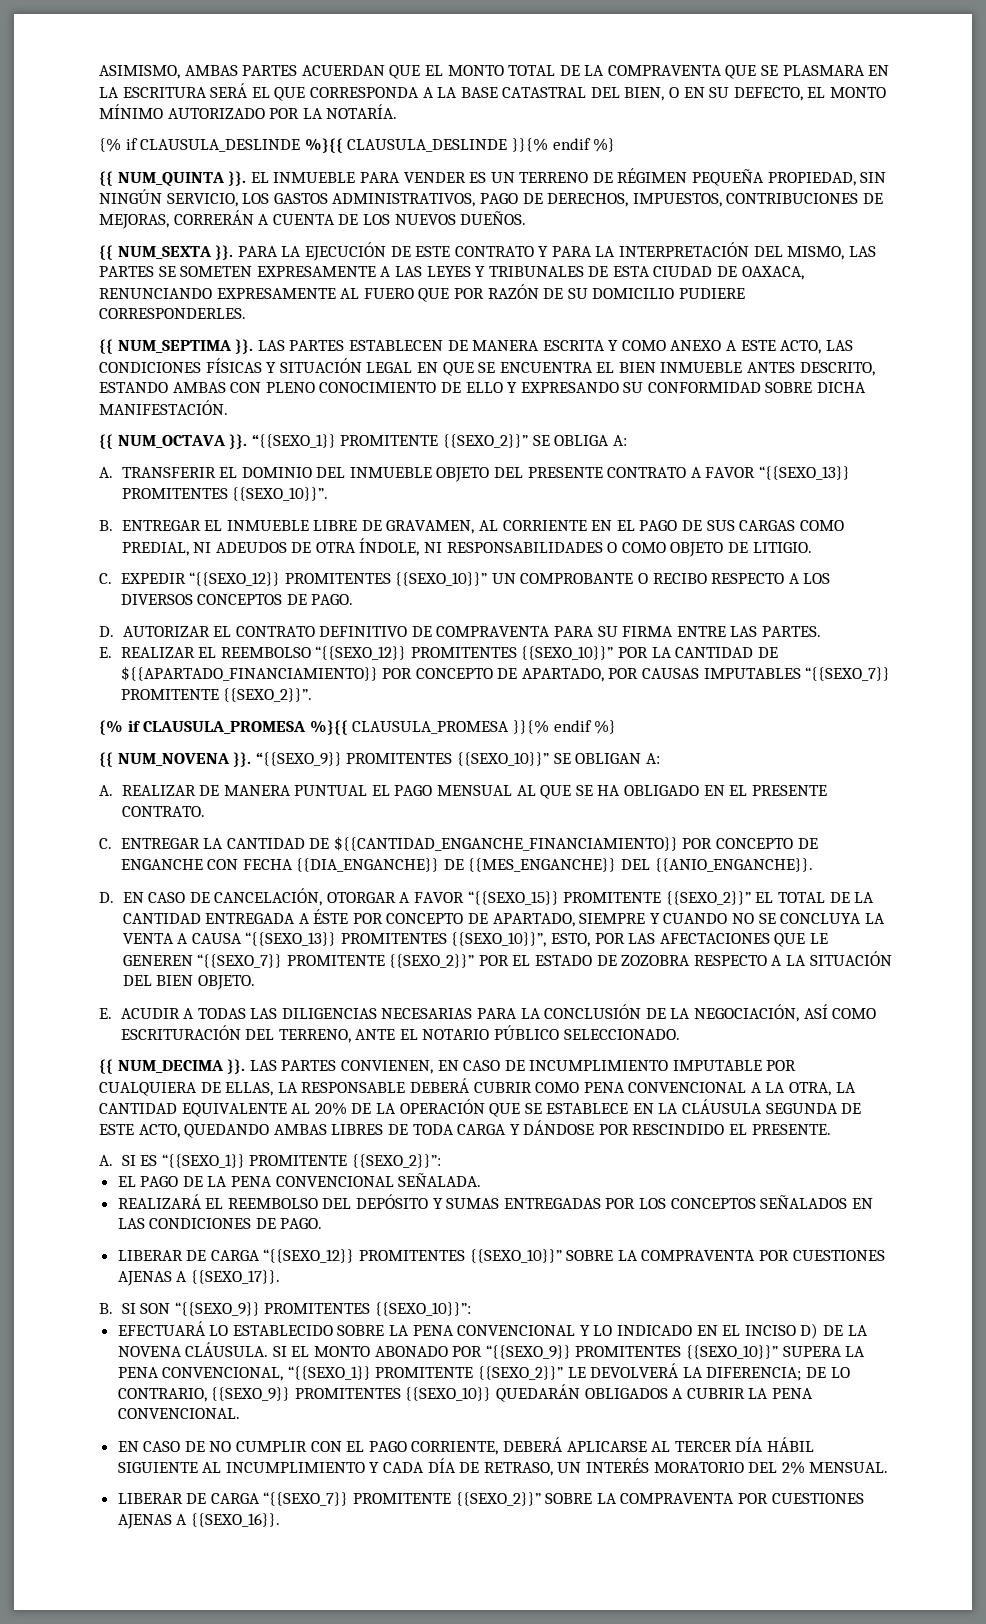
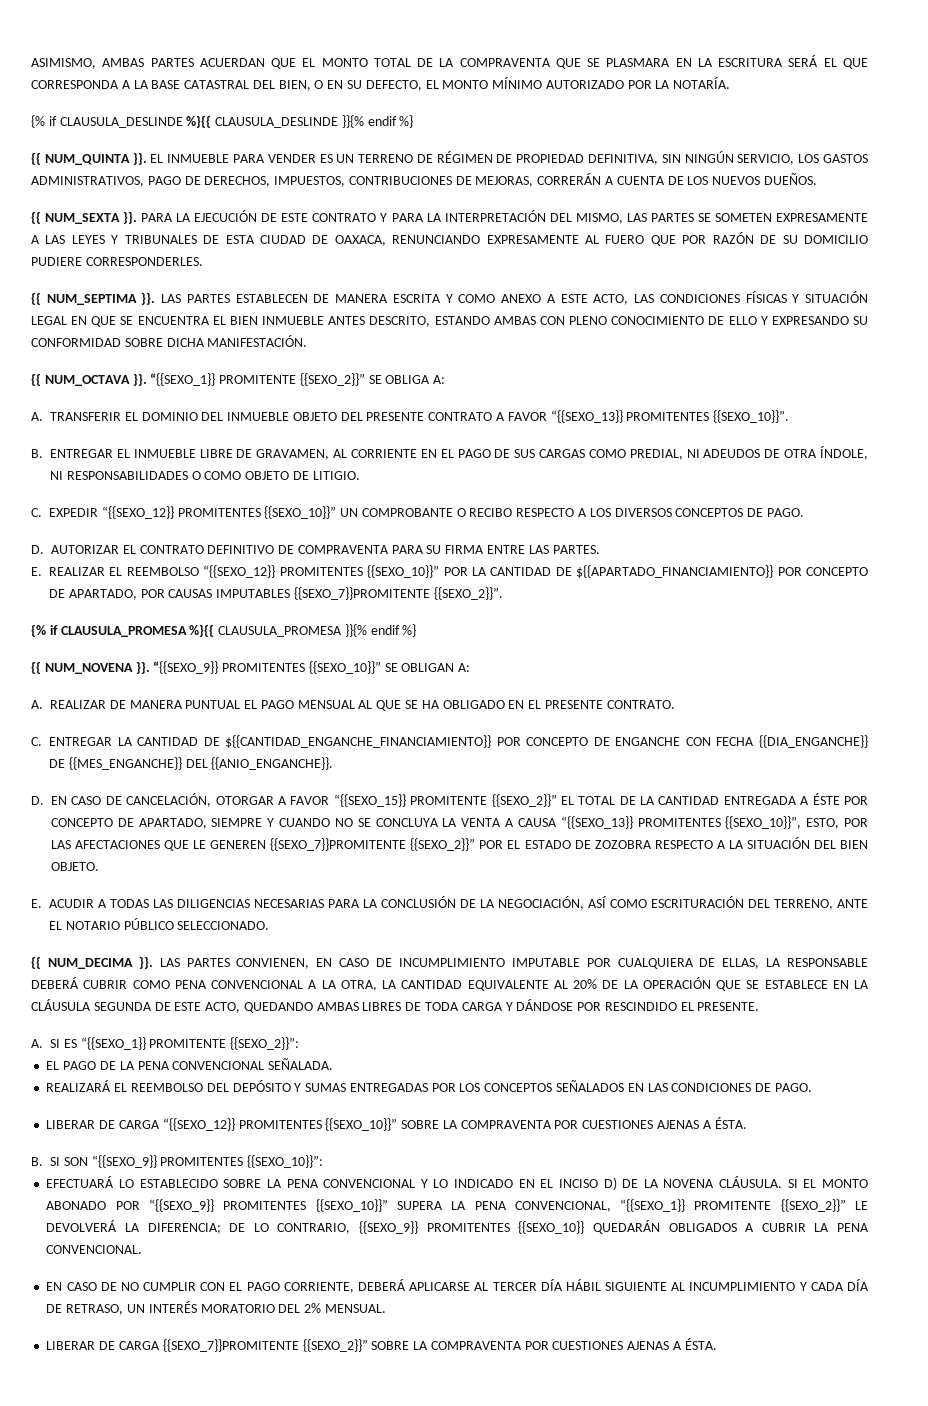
- EL INMUEBLE PARA VENDER ES UN TERRENO DE RÉGIMEN PEQUEÑA PROPIEDAD, SIN NINGÚN SERVICIO, LOS GASTOS ADMINISTRATIVOS, PAGO DE DERECHOS, IMPUESTOS, CONTRIBUCIONES DE MEJORAS, CORRERÁN A CUENTA DE LOS NUEVOS DUEÑOS.
+ EL INMUEBLE PARA VENDER ES UN TERRENO DE RÉGIMEN DE PROPIEDAD DEFINITIVA, SIN NINGÚN SERVICIO, LOS GASTOS ADMINISTRATIVOS, PAGO DE DERECHOS, IMPUESTOS, CONTRIBUCIONES DE MEJORAS, CORRERÁN A CUENTA DE LOS NUEVOS DUEÑOS.
- E. REALIZAR EL REEMBOLSO “{{SEXO_12}} PROMITENTES {{SEXO_10}}” POR LA CANTIDAD DE ${{APARTADO_FINANCIAMIENTO}} POR CONCEPTO DE APARTADO, POR CAUSAS IMPUTABLES “{{SEXO_7}} PROMITENTE {{SEXO_2}}”.
+ E. REALIZAR EL REEMBOLSO “{{SEXO_12}} PROMITENTES {{SEXO_10}}” POR LA CANTIDAD DE ${{APARTADO_FINANCIAMIENTO}} POR CONCEPTO DE APARTADO, POR CAUSAS IMPUTABLES {{SEXO_7}}PROMITENTE {{SEXO_2}}”.
- D. EN CASO DE CANCELACIÓN, OTORGAR A FAVOR “{{SEXO_15}} PROMITENTE {{SEXO_2}}” EL TOTAL DE LA CANTIDAD ENTREGADA A ÉSTE POR CONCEPTO DE APARTADO, SIEMPRE Y CUANDO NO SE CONCLUYA LA VENTA A CAUSA “{{SEXO_13}} PROMITENTES {{SEXO_10}}”, ESTO, POR LAS AFECTACIONES QUE LE GENEREN “{{SEXO_7}} PROMITENTE {{SEXO_2}}” POR EL ESTADO DE ZOZOBRA RESPECTO A LA SITUACIÓN DEL BIEN OBJETO.
+ D. EN CASO DE CANCELACIÓN, OTORGAR A FAVOR “{{SEXO_15}} PROMITENTE {{SEXO_2}}” EL TOTAL DE LA CANTIDAD ENTREGADA A ÉSTE POR CONCEPTO DE APARTADO, SIEMPRE Y CUANDO NO SE CONCLUYA LA VENTA A CAUSA “{{SEXO_13}} PROMITENTES {{SEXO_10}}”, ESTO, POR LAS AFECTACIONES QUE LE GENEREN {{SEXO_7}}PROMITENTE {{SEXO_2}}” POR EL ESTADO DE ZOZOBRA RESPECTO A LA SITUACIÓN DEL BIEN OBJETO.
- LIBERAR DE CARGA “{{SEXO_12}} PROMITENTES {{SEXO_10}}” SOBRE LA COMPRAVENTA POR CUESTIONES AJENAS A {{SEXO_17}}.
+ LIBERAR DE CARGA “{{SEXO_12}} PROMITENTES {{SEXO_10}}” SOBRE LA COMPRAVENTA POR CUESTIONES AJENAS A ÉSTA.
- LIBERAR DE CARGA “{{SEXO_7}} PROMITENTE {{SEXO_2}}” SOBRE LA COMPRAVENTA POR CUESTIONES AJENAS A {{SEXO_16}}.
+ LIBERAR DE CARGA {{SEXO_7}}PROMITENTE {{SEXO_2}}” SOBRE LA COMPRAVENTA POR CUESTIONES AJENAS A ÉSTA.

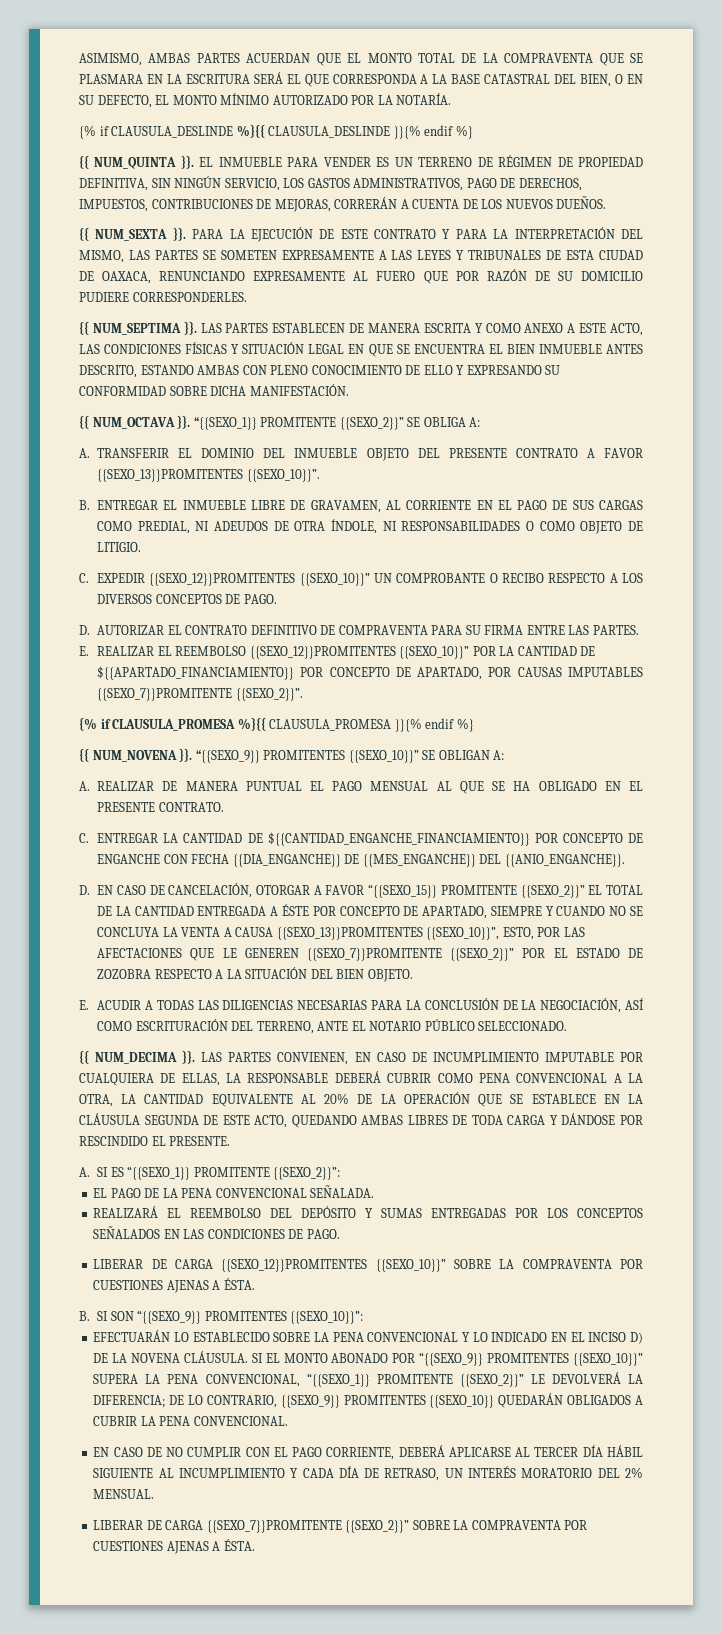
- A. TRANSFERIR EL DOMINIO DEL INMUEBLE OBJETO DEL PRESENTE CONTRATO A FAVOR “{{SEXO_13}} PROMITENTES {{SEXO_10}}”.
+ A. TRANSFERIR EL DOMINIO DEL INMUEBLE OBJETO DEL PRESENTE CONTRATO A FAVOR {{SEXO_13}}PROMITENTES {{SEXO_10}}”.
- C. EXPEDIR “{{SEXO_12}} PROMITENTES {{SEXO_10}}” UN COMPROBANTE O RECIBO RESPECTO A LOS DIVERSOS CONCEPTOS DE PAGO.
+ C. EXPEDIR {{SEXO_12}}PROMITENTES {{SEXO_10}}” UN COMPROBANTE O RECIBO RESPECTO A LOS DIVERSOS CONCEPTOS DE PAGO.
- E. REALIZAR EL REEMBOLSO “{{SEXO_12}} PROMITENTES {{SEXO_10}}” POR LA CANTIDAD DE ${{APARTADO_FINANCIAMIENTO}} POR CONCEPTO DE APARTADO, POR CAUSAS IMPUTABLES {{SEXO_7}}PROMITENTE {{SEXO_2}}”.
+ E. REALIZAR EL REEMBOLSO {{SEXO_12}}PROMITENTES {{SEXO_10}}” POR LA CANTIDAD DE ${{APARTADO_FINANCIAMIENTO}} POR CONCEPTO DE APARTADO, POR CAUSAS IMPUTABLES {{SEXO_7}}PROMITENTE {{SEXO_2}}”.
- D. EN CASO DE CANCELACIÓN, OTORGAR A FAVOR “{{SEXO_15}} PROMITENTE {{SEXO_2}}” EL TOTAL DE LA CANTIDAD ENTREGADA A ÉSTE POR CONCEPTO DE APARTADO, SIEMPRE Y CUANDO NO SE CONCLUYA LA VENTA A CAUSA “{{SEXO_13}} PROMITENTES {{SEXO_10}}”, ESTO, POR LAS AFECTACIONES QUE LE GENEREN {{SEXO_7}}PROMITENTE {{SEXO_2}}” POR EL ESTADO DE ZOZOBRA RESPECTO A LA SITUACIÓN DEL BIEN OBJETO.
+ D. EN CASO DE CANCELACIÓN, OTORGAR A FAVOR “{{SEXO_15}} PROMITENTE {{SEXO_2}}” EL TOTAL DE LA CANTIDAD ENTREGADA A ÉSTE POR CONCEPTO DE APARTADO, SIEMPRE Y CUANDO NO SE CONCLUYA LA VENTA A CAUSA {{SEXO_13}}PROMITENTES {{SEXO_10}}”, ESTO, POR LAS AFECTACIONES QUE LE GENEREN {{SEXO_7}}PROMITENTE {{SEXO_2}}” POR EL ESTADO DE ZOZOBRA RESPECTO A LA SITUACIÓN DEL BIEN OBJETO.
- LIBERAR DE CARGA “{{SEXO_12}} PROMITENTES {{SEXO_10}}” SOBRE LA COMPRAVENTA POR CUESTIONES AJENAS A ÉSTA.
+ LIBERAR DE CARGA {{SEXO_12}}PROMITENTES {{SEXO_10}}” SOBRE LA COMPRAVENTA POR CUESTIONES AJENAS A ÉSTA.
- EFECTUARÁ LO ESTABLECIDO SOBRE LA PENA CONVENCIONAL Y LO INDICADO EN EL INCISO D) DE LA NOVENA CLÁUSULA.
+ EFECTUARÁN LO ESTABLECIDO SOBRE LA PENA CONVENCIONAL Y LO INDICADO EN EL INCISO D) DE LA NOVENA CLÁUSULA.

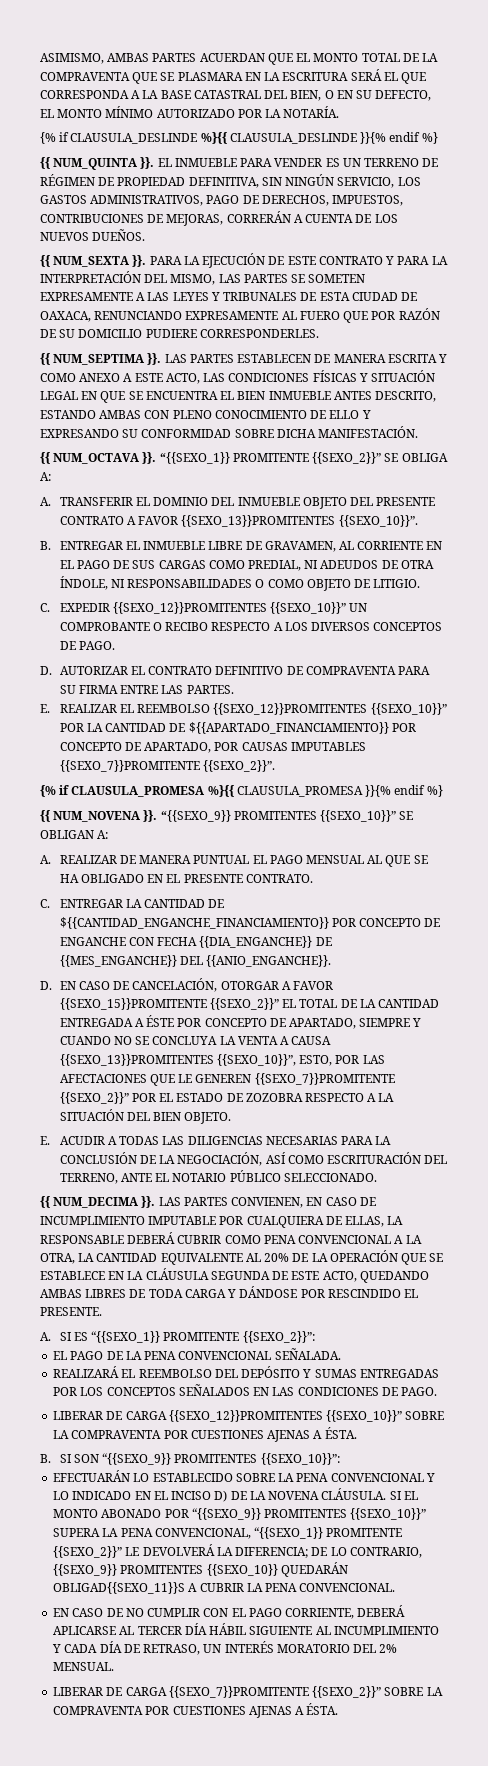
- D. EN CASO DE CANCELACIÓN, OTORGAR A FAVOR “{{SEXO_15}} PROMITENTE {{SEXO_2}}” EL TOTAL DE LA CANTIDAD ENTREGADA A ÉSTE POR CONCEPTO DE APARTADO, SIEMPRE Y CUANDO NO SE CONCLUYA LA VENTA A CAUSA {{SEXO_13}}PROMITENTES {{SEXO_10}}”, ESTO, POR LAS AFECTACIONES QUE LE GENEREN {{SEXO_7}}PROMITENTE {{SEXO_2}}” POR EL ESTADO DE ZOZOBRA RESPECTO A LA SITUACIÓN DEL BIEN OBJETO.
+ D. EN CASO DE CANCELACIÓN, OTORGAR A FAVOR {{SEXO_15}}PROMITENTE {{SEXO_2}}” EL TOTAL DE LA CANTIDAD ENTREGADA A ÉSTE POR CONCEPTO DE APARTADO, SIEMPRE Y CUANDO NO SE CONCLUYA LA VENTA A CAUSA {{SEXO_13}}PROMITENTES {{SEXO_10}}”, ESTO, POR LAS AFECTACIONES QUE LE GENEREN {{SEXO_7}}PROMITENTE {{SEXO_2}}” POR EL ESTADO DE ZOZOBRA RESPECTO A LA SITUACIÓN DEL BIEN OBJETO.
- SI EL MONTO ABONADO POR “{{SEXO_9}} PROMITENTES {{SEXO_10}}” SUPERA LA PENA CONVENCIONAL, “{{SEXO_1}} PROMITENTE {{SEXO_2}}” LE DEVOLVERÁ LA DIFERENCIA; DE LO CONTRARIO, {{SEXO_9}} PROMITENTES {{SEXO_10}} QUEDARÁN OBLIGADOS A CUBRIR LA PENA CONVENCIONAL.
+ SI EL MONTO ABONADO POR “{{SEXO_9}} PROMITENTES {{SEXO_10}}” SUPERA LA PENA CONVENCIONAL, “{{SEXO_1}} PROMITENTE {{SEXO_2}}” LE DEVOLVERÁ LA DIFERENCIA; DE LO CONTRARIO, {{SEXO_9}} PROMITENTES {{SEXO_10}} QUEDARÁN OBLIGAD{{SEXO_11}}S A CUBRIR LA PENA CONVENCIONAL.

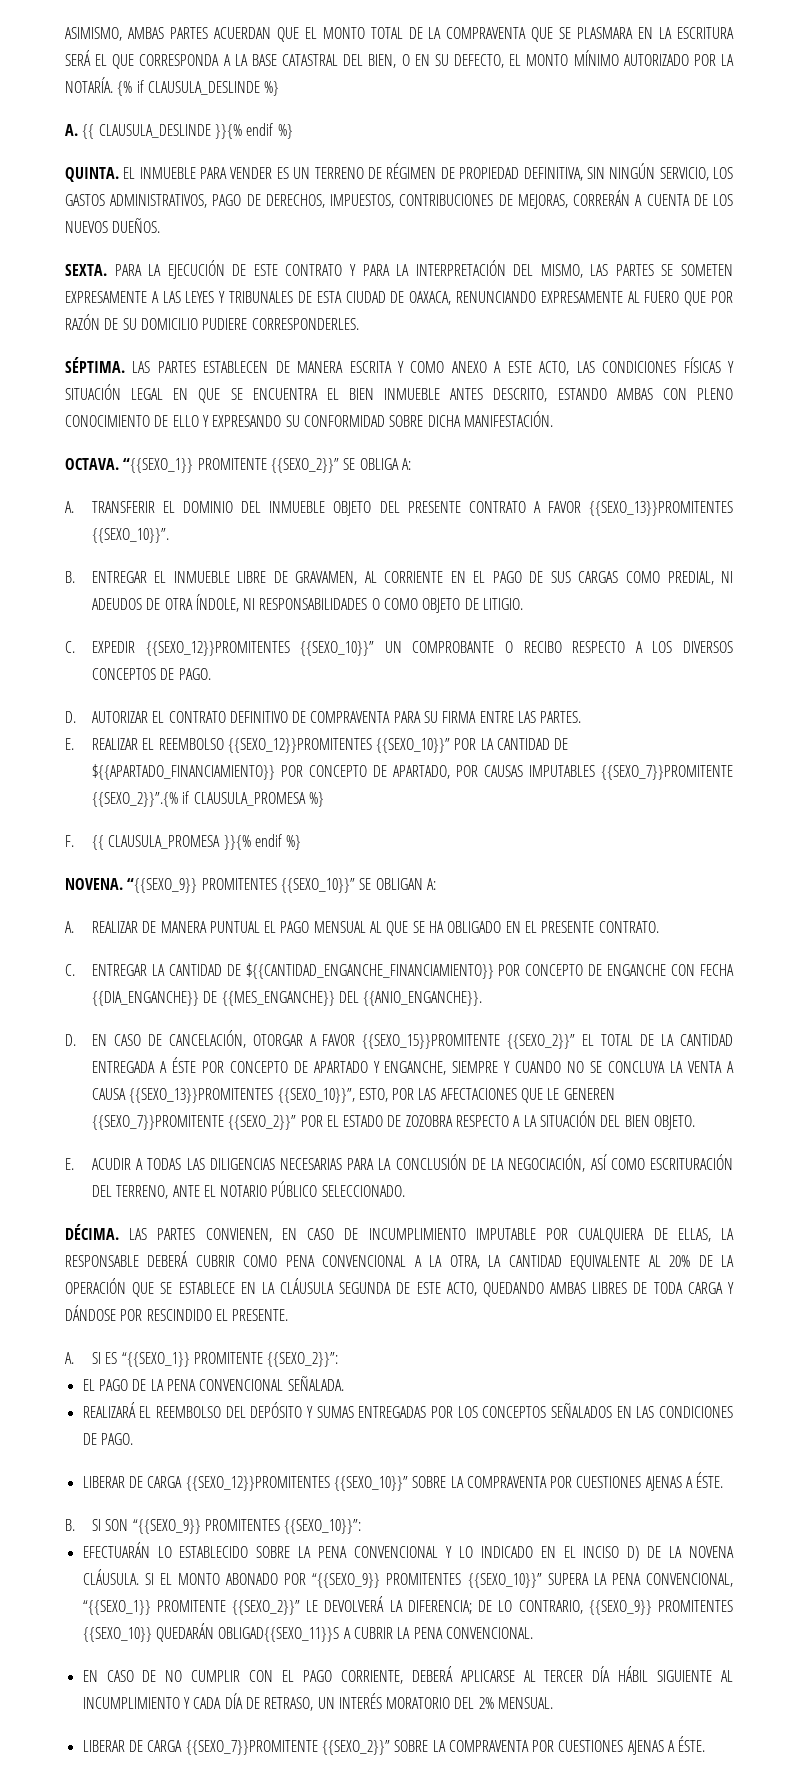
- ASIMISMO, AMBAS PARTES ACUERDAN QUE EL MONTO TOTAL DE LA COMPRAVENTA QUE SE PLASMARA EN LA ESCRITURA SERÁ EL QUE CORRESPONDA A LA BASE CATASTRAL DEL BIEN, O EN SU DEFECTO, EL MONTO MÍNIMO AUTORIZADO POR LA NOTARÍA.
- {% if CLAUSULA_DESLINDE %}{{ CLAUSULA_DESLINDE }}{% endif %}
+ ASIMISMO, AMBAS PARTES ACUERDAN QUE EL MONTO TOTAL DE LA COMPRAVENTA QUE SE PLASMARA EN LA ESCRITURA SERÁ EL QUE CORRESPONDA A LA BASE CATASTRAL DEL BIEN, O EN SU DEFECTO, EL MONTO MÍNIMO AUTORIZADO POR LA NOTARÍA. {% if CLAUSULA_DESLINDE %}
+ A. {{ CLAUSULA_DESLINDE }}{% endif %}
- {{ NUM_QUINTA }}.
+ QUINTA.
- {{ NUM_SEXTA }}.
+ SEXTA.
- {{ NUM_SEPTIMA }}.
+ SÉPTIMA.
- {{ NUM_OCTAVA }}.
+ OCTAVA.
- E. REALIZAR EL REEMBOLSO {{SEXO_12}}PROMITENTES {{SEXO_10}}” POR LA CANTIDAD DE ${{APARTADO_FINANCIAMIENTO}} POR CONCEPTO DE APARTADO, POR CAUSAS IMPUTABLES {{SEXO_7}}PROMITENTE {{SEXO_2}}”.
- {% if CLAUSULA_PROMESA %}{{ CLAUSULA_PROMESA }}{% endif %}
+ E. REALIZAR EL REEMBOLSO {{SEXO_12}}PROMITENTES {{SEXO_10}}” POR LA CANTIDAD DE ${{APARTADO_FINANCIAMIENTO}} POR CONCEPTO DE APARTADO, POR CAUSAS IMPUTABLES {{SEXO_7}}PROMITENTE {{SEXO_2}}”.{% if CLAUSULA_PROMESA %}
+ F. {{ CLAUSULA_PROMESA }}{% endif %}
- {{ NUM_NOVENA }}.
+ NOVENA.
- D. EN CASO DE CANCELACIÓN, OTORGAR A FAVOR {{SEXO_15}}PROMITENTE {{SEXO_2}}” EL TOTAL DE LA CANTIDAD ENTREGADA A ÉSTE POR CONCEPTO DE APARTADO, SIEMPRE Y CUANDO NO SE CONCLUYA LA VENTA A CAUSA {{SEXO_13}}PROMITENTES {{SEXO_10}}”, ESTO, POR LAS AFECTACIONES QUE LE GENEREN {{SEXO_7}}PROMITENTE {{SEXO_2}}” POR EL ESTADO DE ZOZOBRA RESPECTO A LA SITUACIÓN DEL BIEN OBJETO.
+ D. EN CASO DE CANCELACIÓN, OTORGAR A FAVOR {{SEXO_15}}PROMITENTE {{SEXO_2}}” EL TOTAL DE LA CANTIDAD ENTREGADA A ÉSTE POR CONCEPTO DE APARTADO Y ENGANCHE, SIEMPRE Y CUANDO NO SE CONCLUYA LA VENTA A CAUSA {{SEXO_13}}PROMITENTES {{SEXO_10}}”, ESTO, POR LAS AFECTACIONES QUE LE GENEREN {{SEXO_7}}PROMITENTE {{SEXO_2}}” POR EL ESTADO DE ZOZOBRA RESPECTO A LA SITUACIÓN DEL BIEN OBJETO.
- {{ NUM_DECIMA }}.
+ DÉCIMA.
- LIBERAR DE CARGA {{SEXO_12}}PROMITENTES {{SEXO_10}}” SOBRE LA COMPRAVENTA POR CUESTIONES AJENAS A ÉSTA.
+ LIBERAR DE CARGA {{SEXO_12}}PROMITENTES {{SEXO_10}}” SOBRE LA COMPRAVENTA POR CUESTIONES AJENAS A ÉSTE.
- LIBERAR DE CARGA {{SEXO_7}}PROMITENTE {{SEXO_2}}” SOBRE LA COMPRAVENTA POR CUESTIONES AJENAS A ÉSTA.
+ LIBERAR DE CARGA {{SEXO_7}}PROMITENTE {{SEXO_2}}” SOBRE LA COMPRAVENTA POR CUESTIONES AJENAS A ÉSTE.

